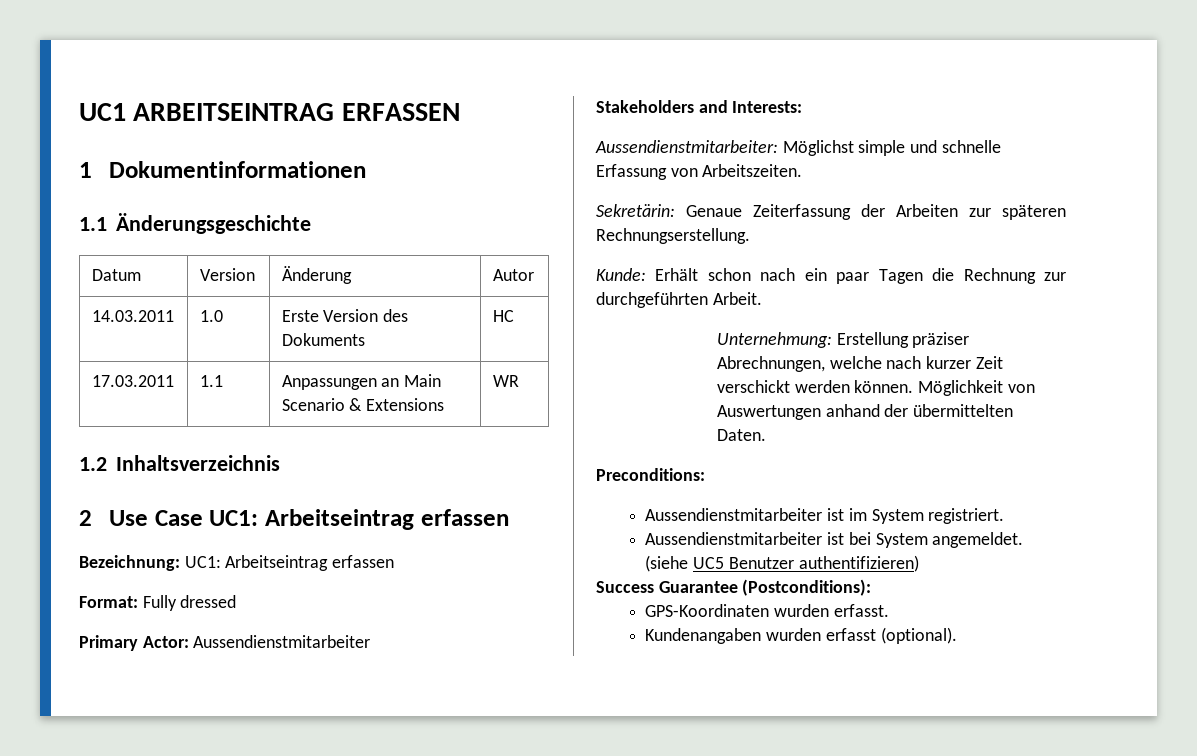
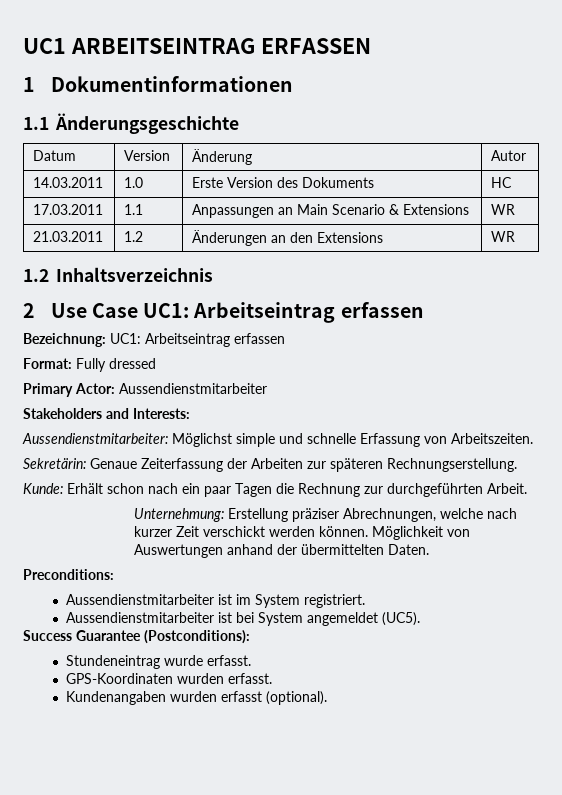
+ 21.03.2011 | 1.2 | Änderungen an den Extensions | WR
- Aussendienstmitarbeiter ist bei System angemeldet. (siehe UC5 Benutzer authentifizieren)
+ Aussendienstmitarbeiter ist bei System angemeldet (UC5).
+ Stundeneintrag wurde erfasst.

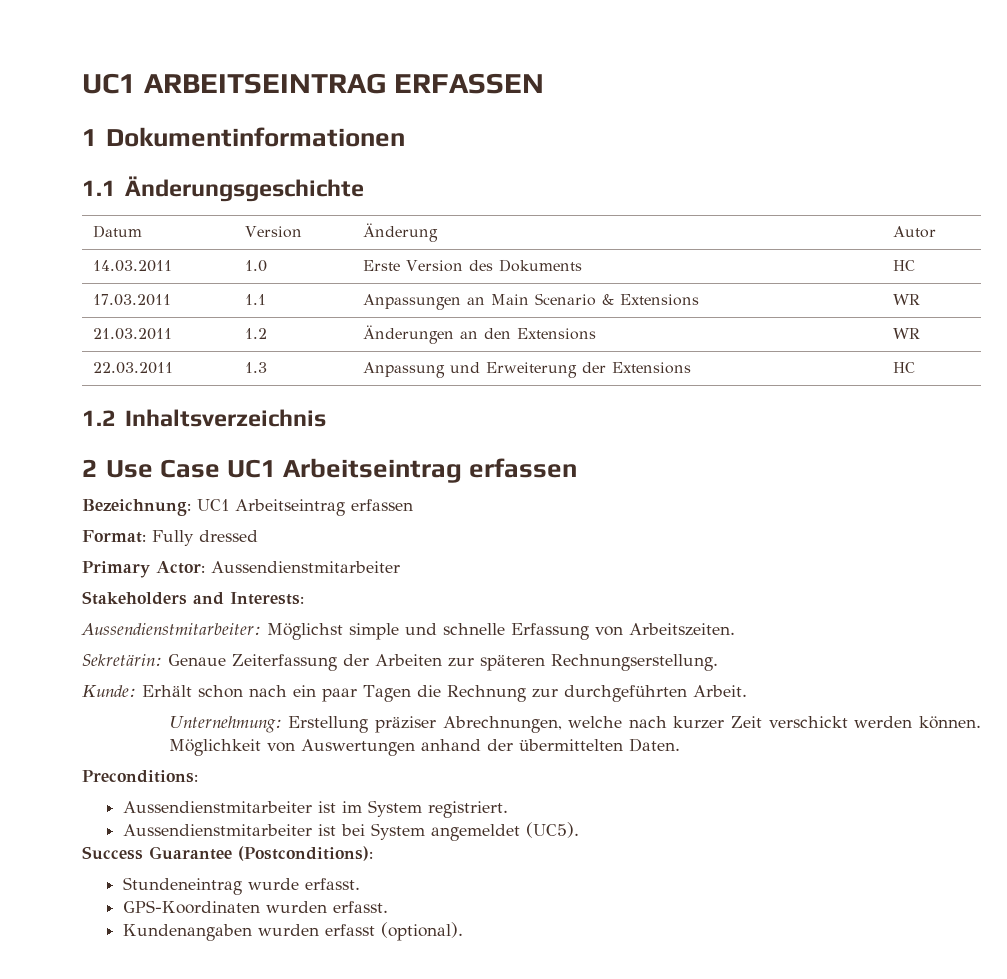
+ 22.03.2011 | 1.3 | Anpassung und Erweiterung der Extensions | HC
- 2 Use Case UC1: Arbeitseintrag erfassen
+ 2 Use Case UC1 Arbeitseintrag erfassen
- Bezeichnung: UC1: Arbeitseintrag erfassen
+ Bezeichnung: UC1 Arbeitseintrag erfassen

